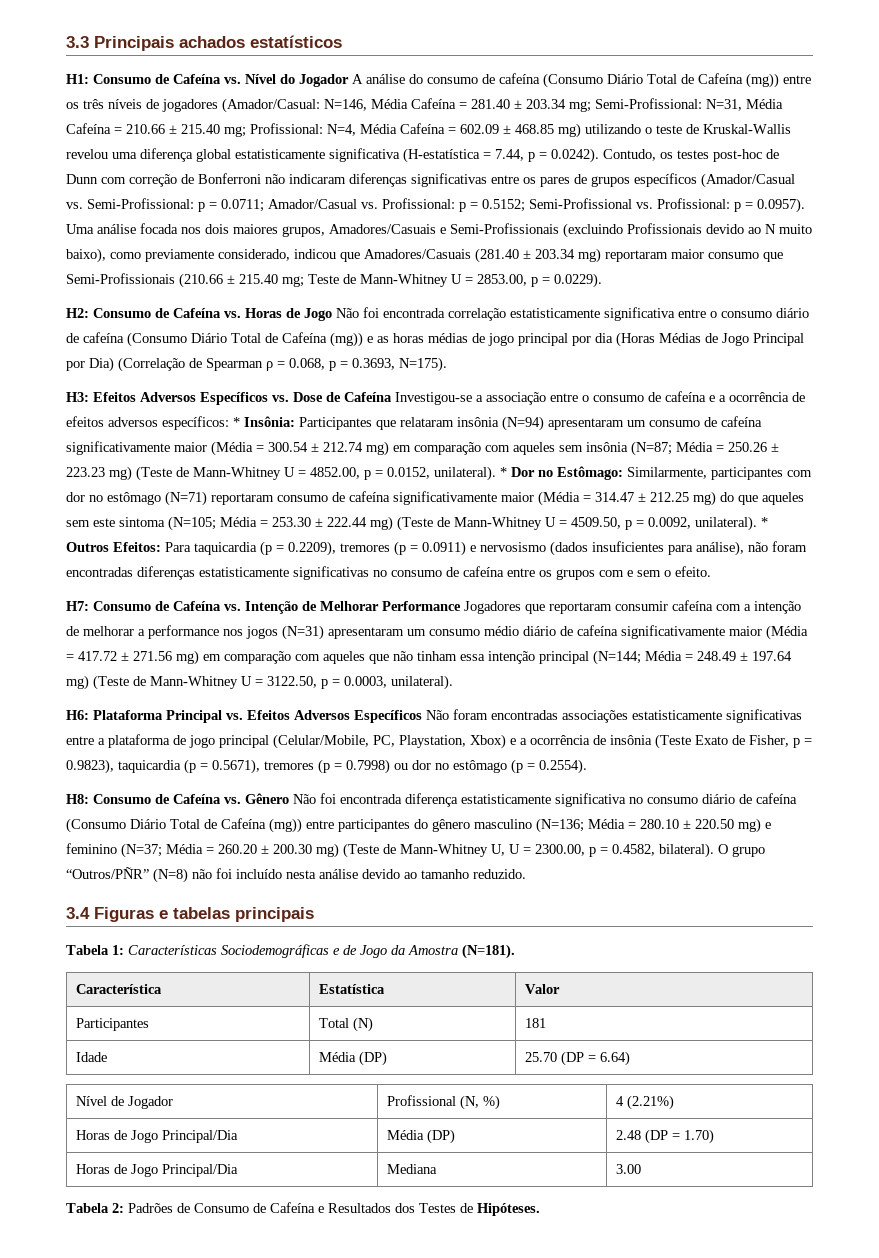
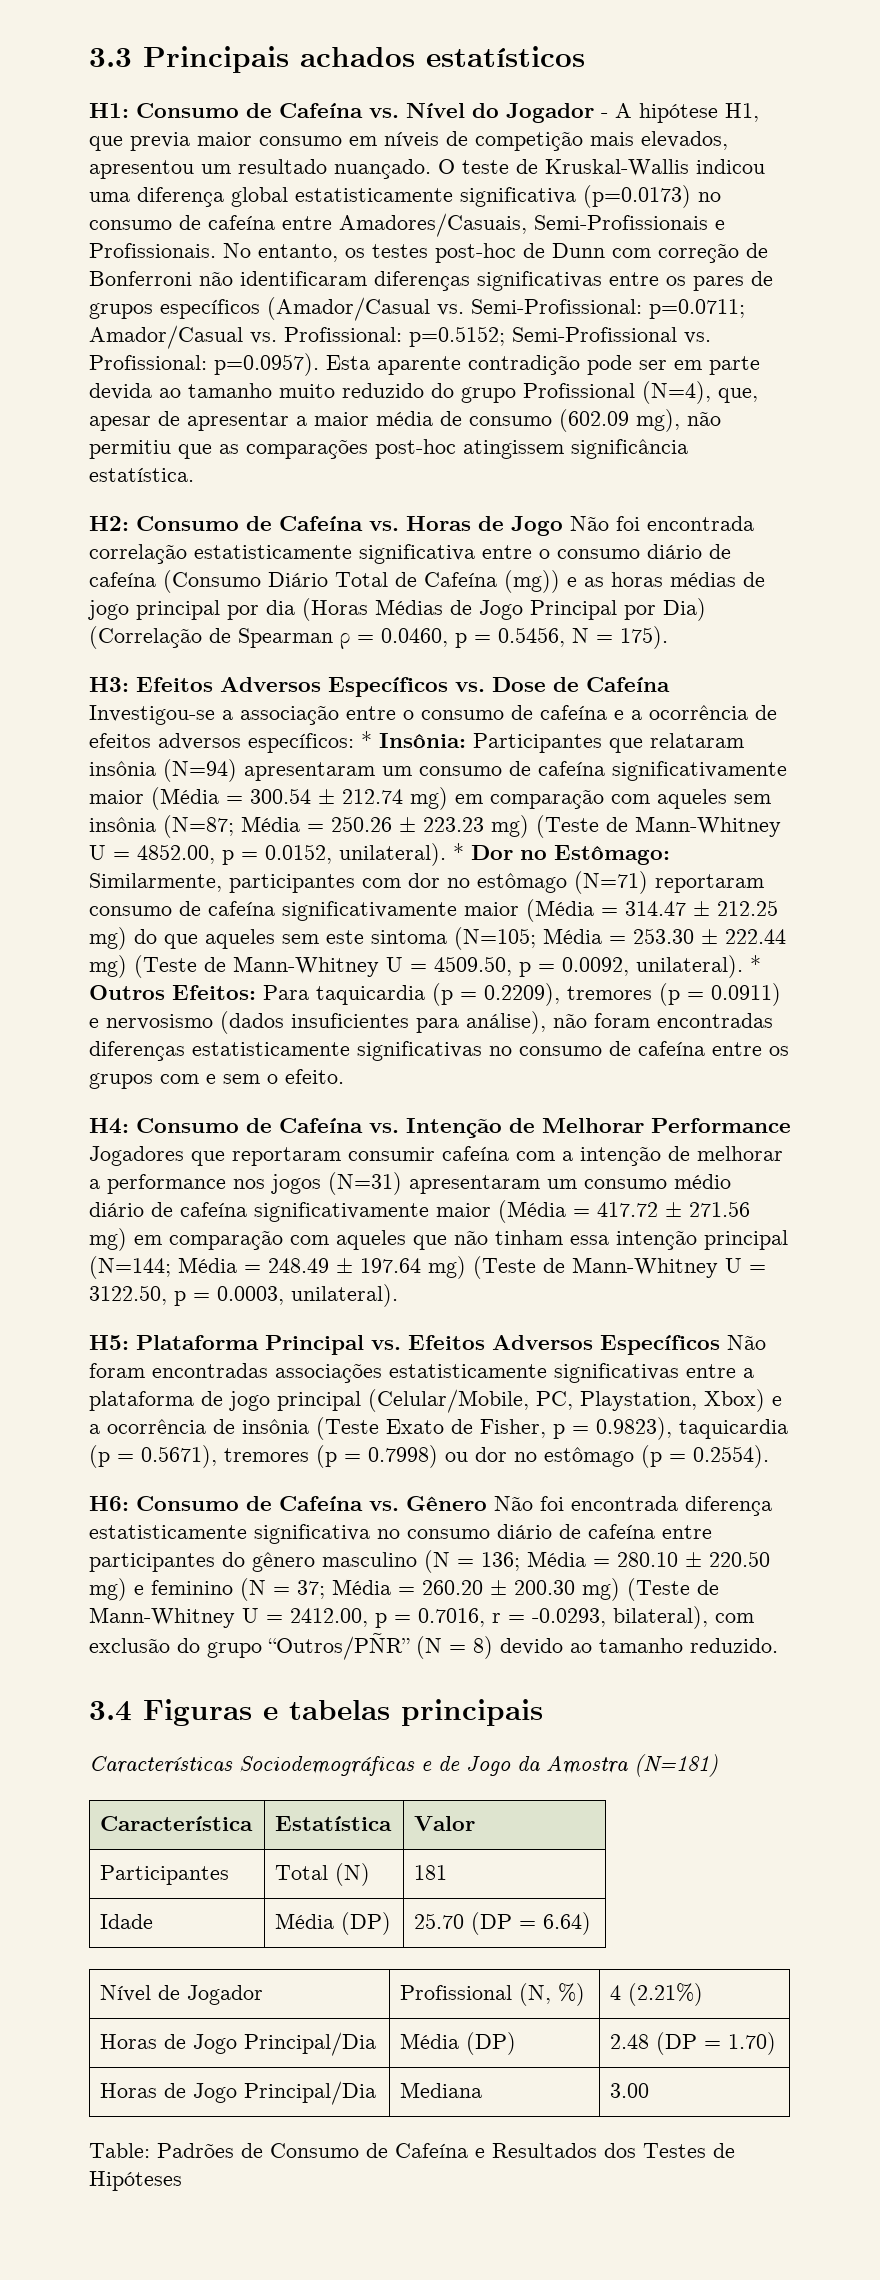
- H1: Consumo de Cafeína vs. Nível do Jogador A análise do consumo de cafeína (Consumo Diário Total de Cafeína (mg)) entre os três níveis de jogadores (Amador/Casual: N=146, Média Cafeína = 281.40 ± 203.34 mg; Semi-Profissional: N=31, Média Cafeína = 210.66 ± 215.40 mg; Profissional: N=4, Média Cafeína = 602.09 ± 468.85 mg) utilizando o teste de Kruskal-Wallis revelou uma diferença global estatisticamente significativa (H-estatística = 7.44, p = 0.0242). Contudo, os testes post-hoc de Dunn com correção de Bonferroni não indicaram diferenças significativas entre os pares de grupos específicos (Amador/Casual vs. Semi-Profissional: p = 0.0711; Amador/Casual vs. Profissional: p = 0.5152; Semi-Profissional vs. Profissional: p = 0.0957). Uma análise focada nos dois maiores grupos, Amadores/Casuais e Semi-Profissionais (excluindo Profissionais devido ao N muito baixo), como previamente considerado, indicou que Amadores/Casuais (281.40 ± 203.34 mg) reportaram maior consumo que Semi-Profissionais (210.66 ± 215.40 mg; Teste de Mann-Whitney U = 2853.00, p = 0.0229).
+ H1: Consumo de Cafeína vs. Nível do Jogador - A hipótese H1, que previa maior consumo em níveis de competição mais elevados, apresentou um resultado nuançado. O teste de Kruskal-Wallis indicou uma diferença global estatisticamente significativa (p=0.0173) no consumo de cafeína entre Amadores/Casuais, Semi-Profissionais e Profissionais. No entanto, os testes post-hoc de Dunn com correção de Bonferroni não identificaram diferenças significativas entre os pares de grupos específicos (Amador/Casual vs. Semi-Profissional: p=0.0711; Amador/Casual vs. Profissional: p=0.5152; Semi-Profissional vs. Profissional: p=0.0957). Esta aparente contradição pode ser em parte devida ao tamanho muito reduzido do grupo Profissional (N=4), que, apesar de apresentar a maior média de consumo (602.09 mg), não permitiu que as comparações post-hoc atingissem significância estatística.
- H2: Consumo de Cafeína vs. Horas de Jogo Não foi encontrada correlação estatisticamente significativa entre o consumo diário de cafeína (Consumo Diário Total de Cafeína (mg)) e as horas médias de jogo principal por dia (Horas Médias de Jogo Principal por Dia) (Correlação de Spearman ρ = 0.068, p = 0.3693, N=175).
+ H2: Consumo de Cafeína vs. Horas de Jogo Não foi encontrada correlação estatisticamente significativa entre o consumo diário de cafeína (Consumo Diário Total de Cafeína (mg)) e as horas médias de jogo principal por dia (Horas Médias de Jogo Principal por Dia) (Correlação de Spearman ρ = 0.0460, p = 0.5456, N = 175).
- H7:
+ H4:
- H6: Plataforma Principal vs. Efeitos Adversos Específicos Não foram encontradas associações estatisticamente significativas entre a plataforma de jogo principal (Celular/Mobile, PC, Playstation, Xbox) e a ocorrência de insônia (Teste Exato de Fisher, p = 0.9823), taquicardia (p = 0.5671), tremores (p = 0.7998) ou dor no estômago (p = 0.2554).
+ H5: Plataforma Principal vs. Efeitos Adversos Específicos Não foram encontradas associações estatisticamente significativas entre a plataforma de jogo principal (Celular/Mobile, PC, Playstation, Xbox) e a ocorrência de insônia (Teste Exato de Fisher, p = 0.9823), taquicardia (p = 0.5671), tremores (p = 0.7998) ou dor no estômago (p = 0.2554).
- H8: Consumo de Cafeína vs. Gênero Não foi encontrada diferença estatisticamente significativa no consumo diário de cafeína (Consumo Diário Total de Cafeína (mg)) entre participantes do gênero masculino (N=136; Média = 280.10 ± 220.50 mg) e feminino (N=37; Média = 260.20 ± 200.30 mg) (Teste de Mann-Whitney U, U = 2300.00, p = 0.4582, bilateral). O grupo “Outros/PÑR” (N=8) não foi incluído nesta análise devido ao tamanho reduzido.
+ H6: Consumo de Cafeína vs. Gênero Não foi encontrada diferença estatisticamente significativa no consumo diário de cafeína entre participantes do gênero masculino (N = 136; Média = 280.10 ± 220.50 mg) e feminino (N = 37; Média = 260.20 ± 200.30 mg) (Teste de Mann-Whitney U = 2412.00, p = 0.7016, r = -0.0293, bilateral), com exclusão do grupo “Outros/PÑR” (N = 8) devido ao tamanho reduzido.
- Tabela 1: Características Sociodemográficas e de Jogo da Amostra (N=181).
+ Características Sociodemográficas e de Jogo da Amostra (N=181)
- Tabela 2: Padrões de Consumo de Cafeína e Resultados dos Testes de Hipóteses.
+ Table: Padrões de Consumo de Cafeína e Resultados dos Testes de Hipóteses

